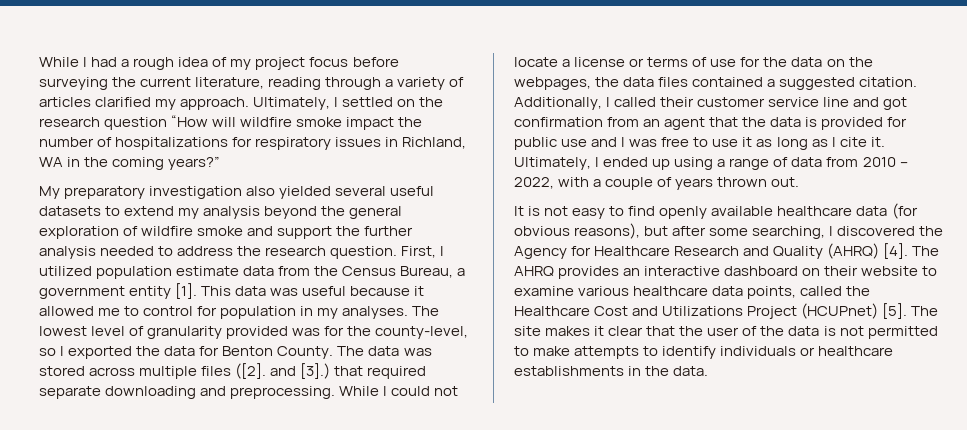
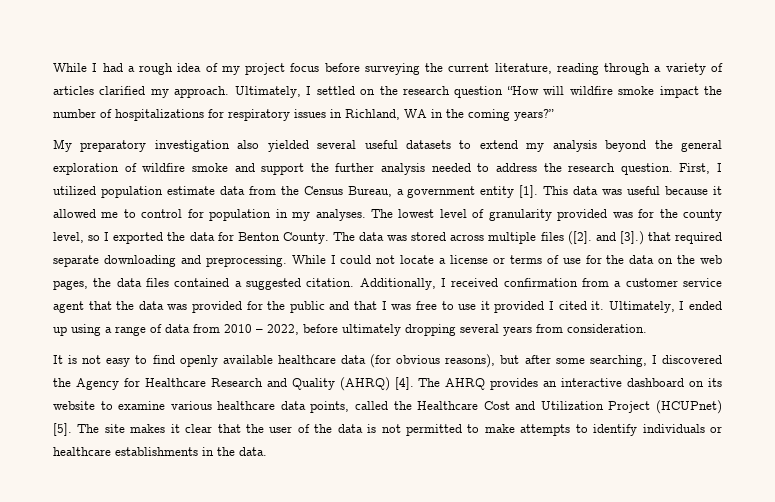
- The lowest level of granularity provided was for the county-level, so I exported the data for Benton County.
+ The lowest level of granularity provided was for the county level, so I exported the data for Benton County.
- While I could not locate a license or terms of use for the data on the webpages, the data files contained a suggested citation.
+ While I could not locate a license or terms of use for the data on the web pages, the data files contained a suggested citation.
- Additionally, I called their customer service line and got confirmation from an agent that the data is provided for public use and I was free to use it as long as I cite it.
+ Additionally, I received confirmation from a customer service agent that the data was provided for the public and that I was free to use it provided I cited it.
- Ultimately, I ended up using a range of data from 2010 – 2022, with a couple of years thrown out.
+ Ultimately, I ended up using a range of data from 2010 – 2022, before ultimately dropping several years from consideration.
- The AHRQ provides an interactive dashboard on their website to examine various healthcare data points, called the Healthcare Cost and Utilizations Project (HCUPnet) [5].
+ The AHRQ provides an interactive dashboard on its website to examine various healthcare data points, called the Healthcare Cost and Utilization Project (HCUPnet) [5].

